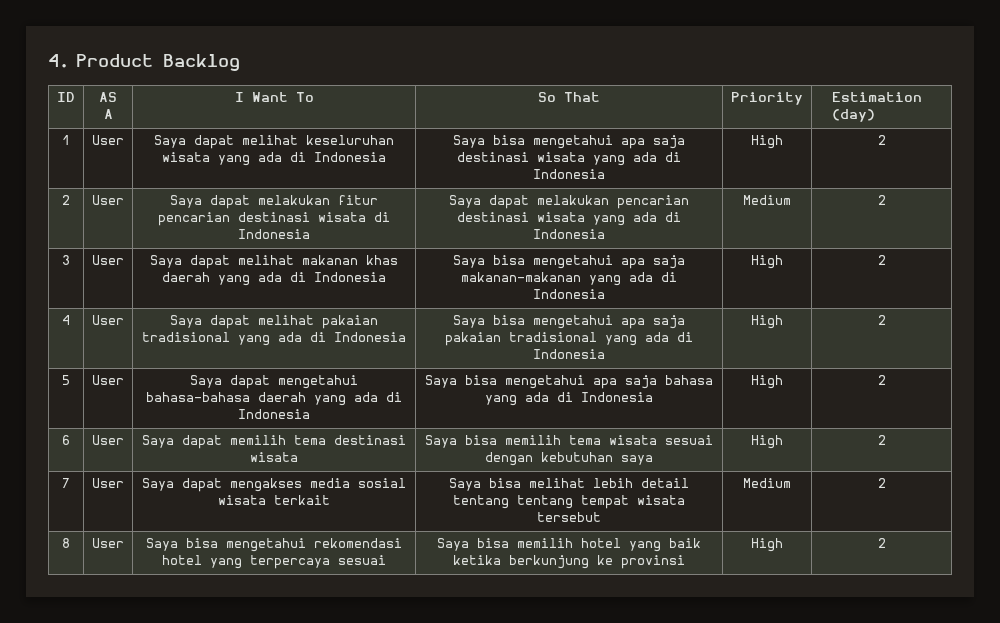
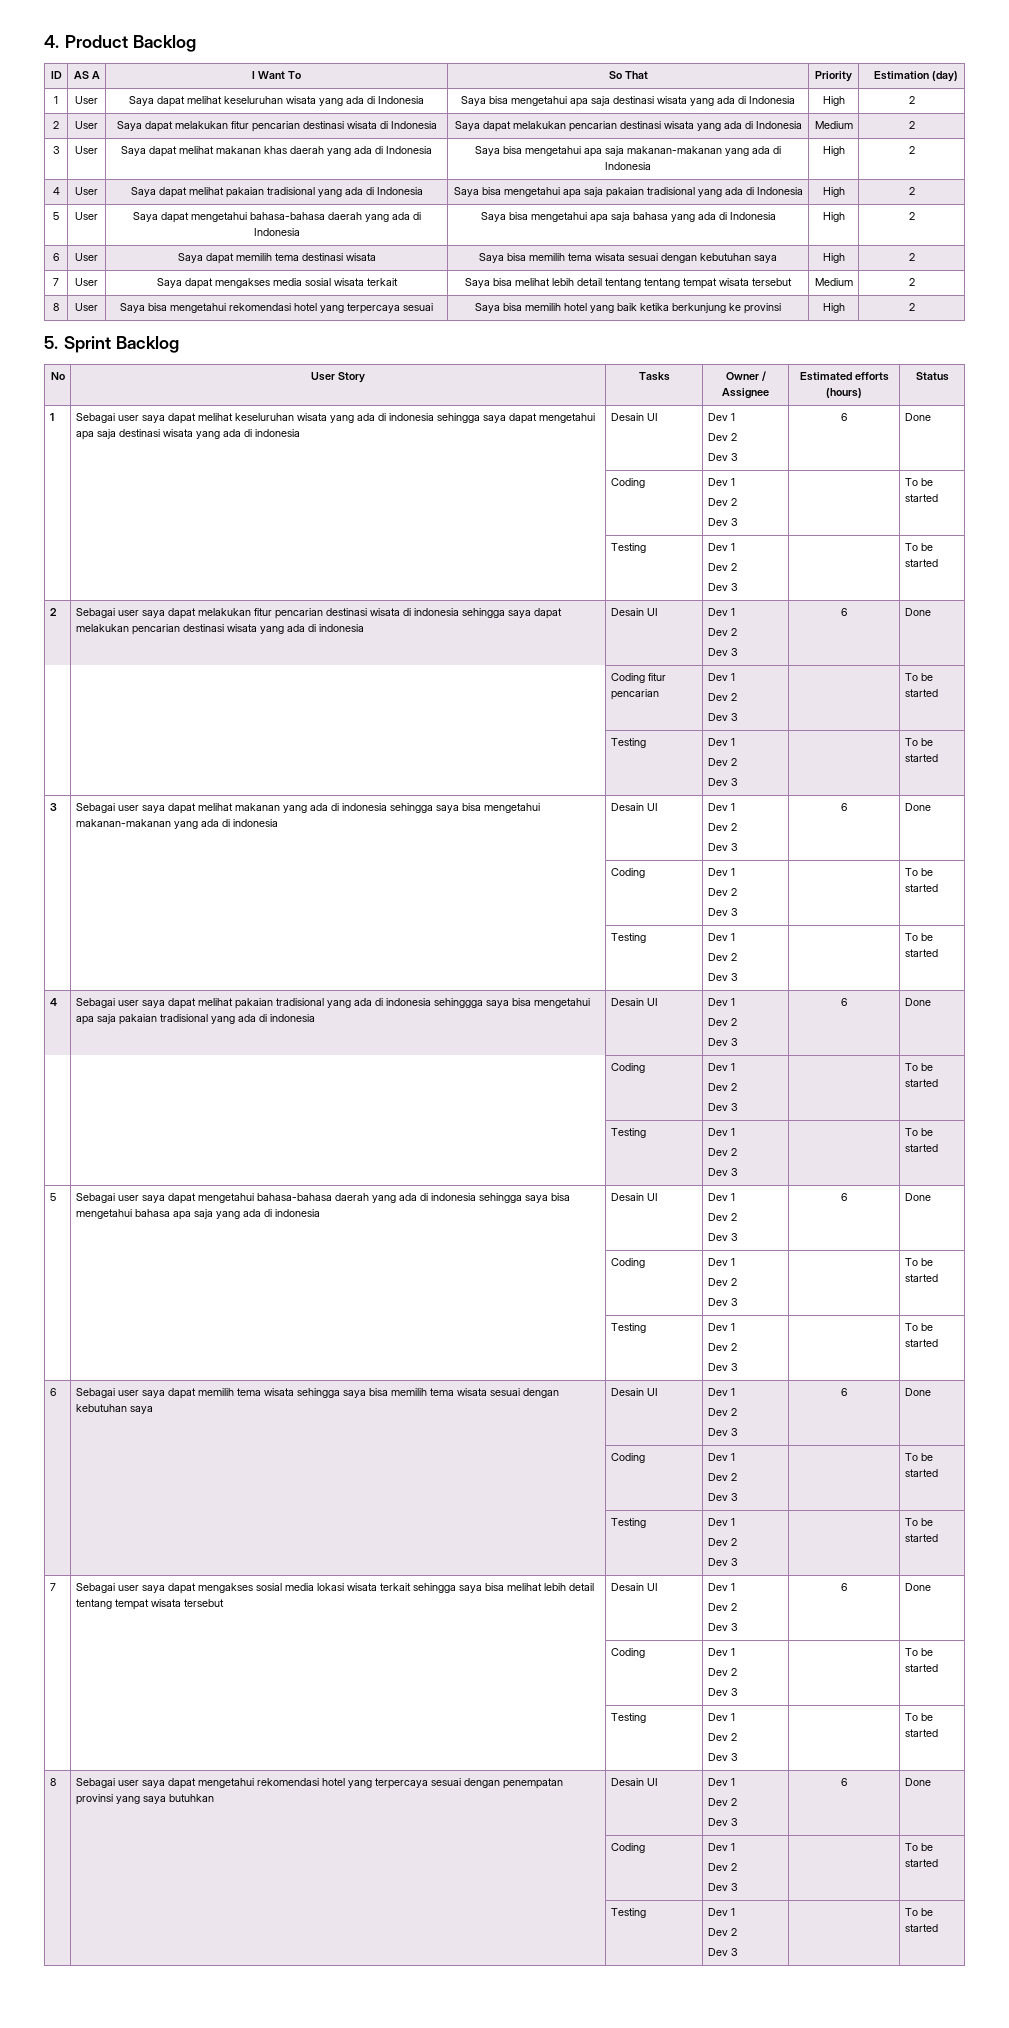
+ 5. Sprint Backlog
+ No | User Story | Tasks | Owner / Assignee | Estimated efforts (hours) | Status
+ 1 | Sebagai user saya dapat melihat keseluruhan wisata yang ada di indonesia sehingga saya dapat mengetahui apa saja destinasi wisata yang ada di indonesia | Desain UI | Dev 1
+ Dev 2
+ Dev 3 | 6 | Done
+ | | Coding | Dev 1
+ Dev 2
+ Dev 3 | | To be started
+ | | Testing | Dev 1
+ Dev 2
+ Dev 3 | | To be started
+ 2 | Sebagai user saya dapat melakukan fitur pencarian destinasi wisata di indonesia sehingga saya dapat melakukan pencarian destinasi wisata yang ada di indonesia | Desain UI | Dev 1
+ Dev 2
+ Dev 3 | 6 | Done
+ | | Coding fitur pencarian | Dev 1
+ Dev 2
+ Dev 3 | | To be started
+ | | Testing | Dev 1
+ Dev 2
+ Dev 3 | | To be started
+ 3 | Sebagai user saya dapat melihat makanan yang ada di indonesia sehingga saya bisa mengetahui makanan-makanan yang ada di indonesia | Desain UI | Dev 1
+ Dev 2
+ Dev 3 | 6 | Done
+ | | Coding | Dev 1
+ Dev 2
+ Dev 3 | | To be started
+ | | Testing | Dev 1
+ Dev 2
+ Dev 3 | | To be started
+ 4 | Sebagai user saya dapat melihat pakaian tradisional yang ada di indonesia sehinggga saya bisa mengetahui apa saja pakaian tradisional yang ada di indonesia | Desain UI | Dev 1
+ Dev 2
+ Dev 3 | 6 | Done
+ | | Coding | Dev 1
+ Dev 2
+ Dev 3 | | To be started
+ | | Testing | Dev 1
+ Dev 2
+ Dev 3 | | To be started
+ 5 | Sebagai user saya dapat mengetahui bahasa-bahasa daerah yang ada di indonesia sehingga saya bisa mengetahui bahasa apa saja yang ada di indonesia | Desain UI | Dev 1
+ Dev 2
+ Dev 3 | 6 | Done
+ | | Coding | Dev 1
+ Dev 2
+ Dev 3 | | To be started
+ | | Testing | Dev 1
+ Dev 2
+ Dev 3 | | To be started
+ 6 | Sebagai user saya dapat memilih tema wisata sehingga saya bisa memilih tema wisata sesuai dengan kebutuhan saya | Desain UI | Dev 1
+ Dev 2
+ Dev 3 | 6 | Done
+ | | Coding | Dev 1
+ Dev 2
+ Dev 3 | | To be started
+ | | Testing | Dev 1
+ Dev 2
+ Dev 3 | | To be started
+ 7 | Sebagai user saya dapat mengakses sosial media lokasi wisata terkait sehingga saya bisa melihat lebih detail tentang tempat wisata tersebut | Desain UI | Dev 1
+ Dev 2
+ Dev 3 | 6 | Done
+ | | Coding | Dev 1
+ Dev 2
+ Dev 3 | | To be started
+ | | Testing | Dev 1
+ Dev 2
+ Dev 3 | | To be started
+ 8 | Sebagai user saya dapat mengetahui rekomendasi hotel yang terpercaya sesuai dengan penempatan provinsi yang saya butuhkan | Desain UI | Dev 1
+ Dev 2
+ Dev 3 | 6 | Done
+ | | Coding | Dev 1
+ Dev 2
+ Dev 3 | | To be started
+ | | Testing | Dev 1
+ Dev 2
+ Dev 3 | | To be started

